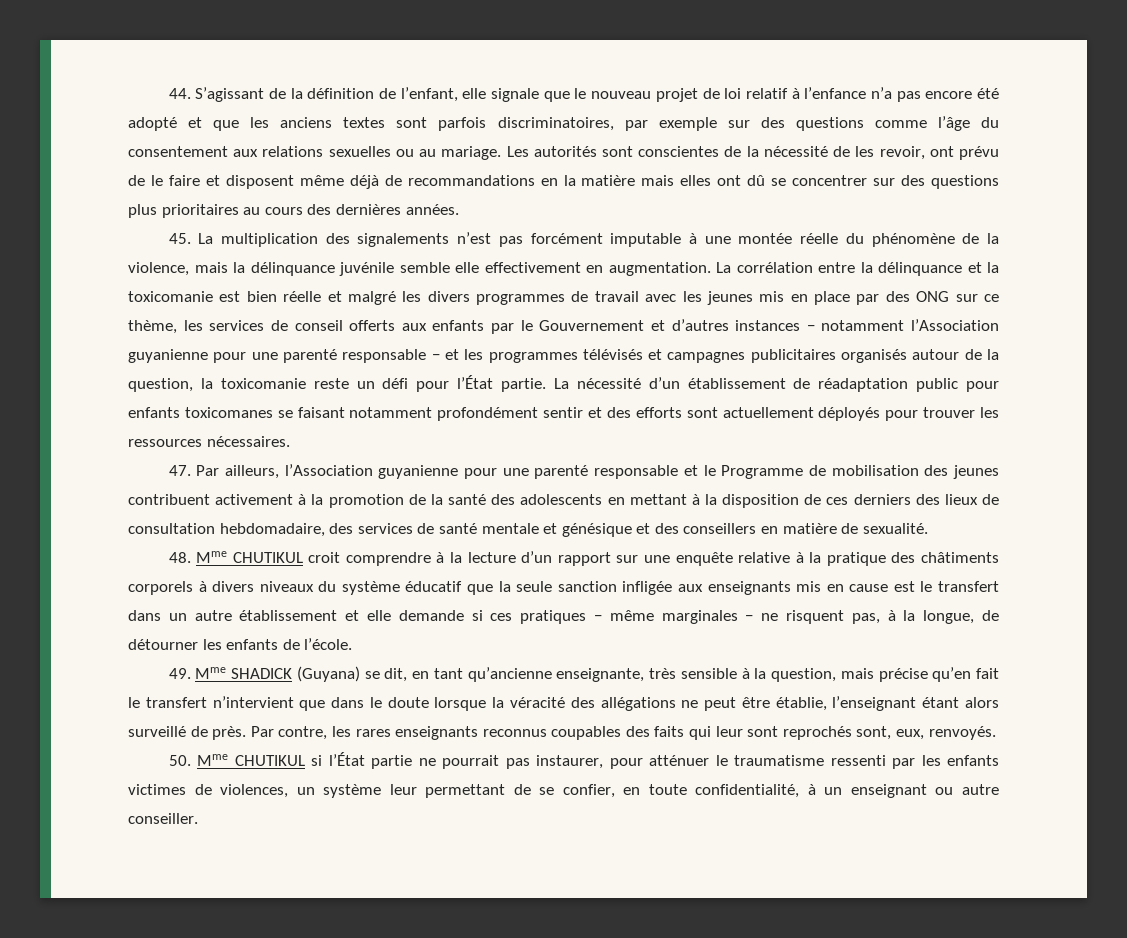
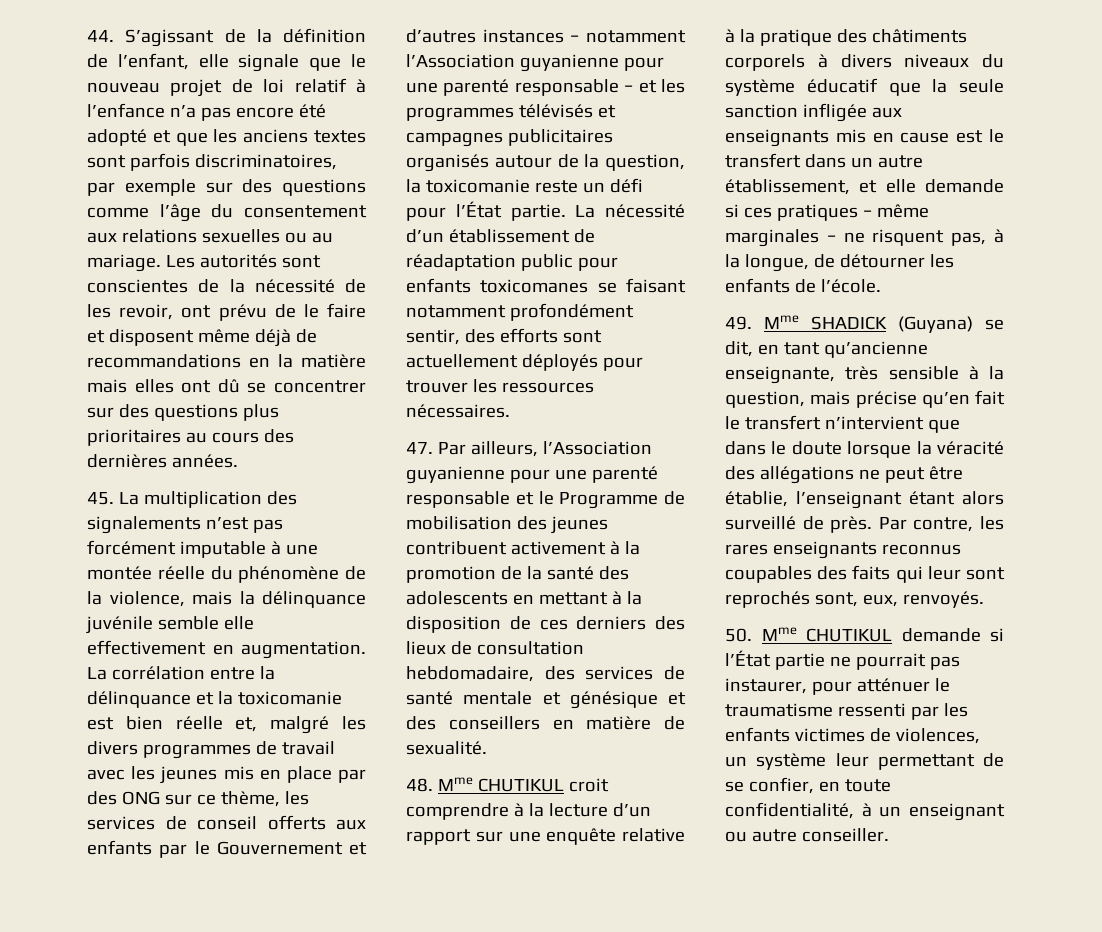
- La corrélation entre la délinquance et la toxicomanie est bien réelle et malgré les divers programmes de travail avec les jeunes mis en place par des ONG sur ce thème, les services de conseil offerts aux enfants par le Gouvernement et d’autres instances − notamment l’Association guyanienne pour une parenté responsable − et les programmes télévisés et campagnes publicitaires organisés autour de la question, la toxicomanie reste un défi pour l’État partie.
+ La corrélation entre la délinquance et la toxicomanie est bien réelle et, malgré les divers programmes de travail avec les jeunes mis en place par des ONG sur ce thème, les services de conseil offerts aux enfants par le Gouvernement et d’autres instances − notamment l’Association guyanienne pour une parenté responsable − et les programmes télévisés et campagnes publicitaires organisés autour de la question, la toxicomanie reste un défi pour l’État partie.
- La nécessité d’un établissement de réadaptation public pour enfants toxicomanes se faisant notamment profondément sentir et des efforts sont actuellement déployés pour trouver les ressources nécessaires.
+ La nécessité d’un établissement de réadaptation public pour enfants toxicomanes se faisant notamment profondément sentir, des efforts sont actuellement déployés pour trouver les ressources nécessaires.
- 48. Mme CHUTIKUL croit comprendre à la lecture d’un rapport sur une enquête relative à la pratique des châtiments corporels à divers niveaux du système éducatif que la seule sanction infligée aux enseignants mis en cause est le transfert dans un autre établissement et elle demande si ces pratiques − même marginales − ne risquent pas, à la longue, de détourner les enfants de l’école.
+ 48. Mme CHUTIKUL croit comprendre à la lecture d’un rapport sur une enquête relative à la pratique des châtiments corporels à divers niveaux du système éducatif que la seule sanction infligée aux enseignants mis en cause est le transfert dans un autre établissement, et elle demande si ces pratiques − même marginales − ne risquent pas, à la longue, de détourner les enfants de l’école.
- 50. Mme CHUTIKUL si l’État partie ne pourrait pas instaurer, pour atténuer le traumatisme ressenti par les enfants victimes de violences, un système leur permettant de se confier, en toute confidentialité, à un enseignant ou autre conseiller.
+ 50. Mme CHUTIKUL demande si l’État partie ne pourrait pas instaurer, pour atténuer le traumatisme ressenti par les enfants victimes de violences, un système leur permettant de se confier, en toute confidentialité, à un enseignant ou autre conseiller.

